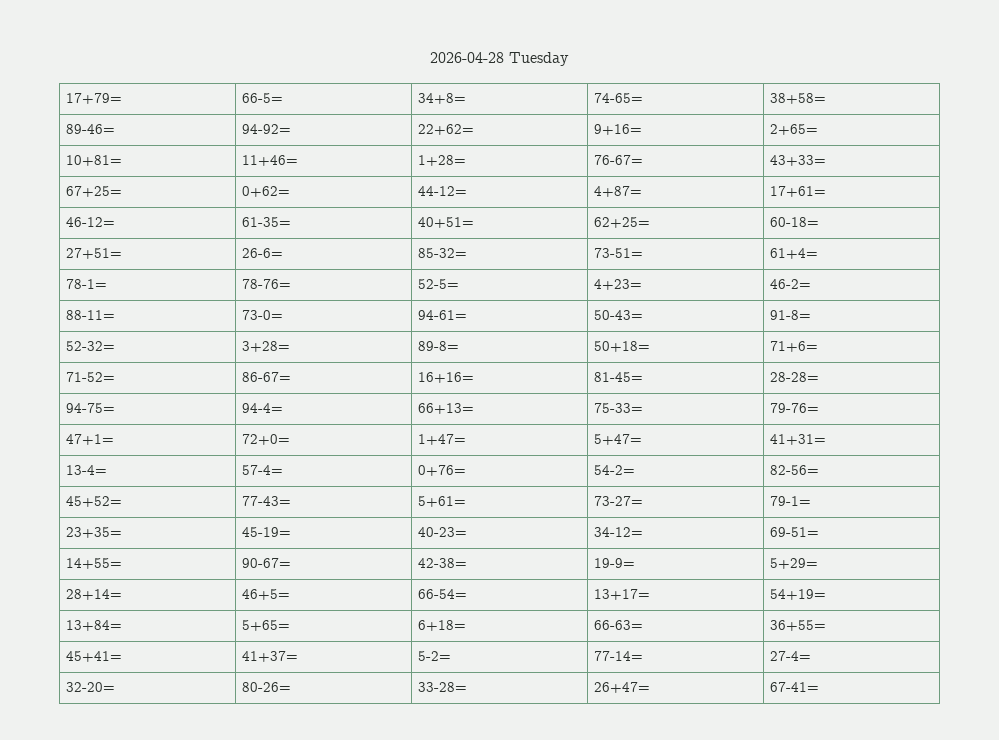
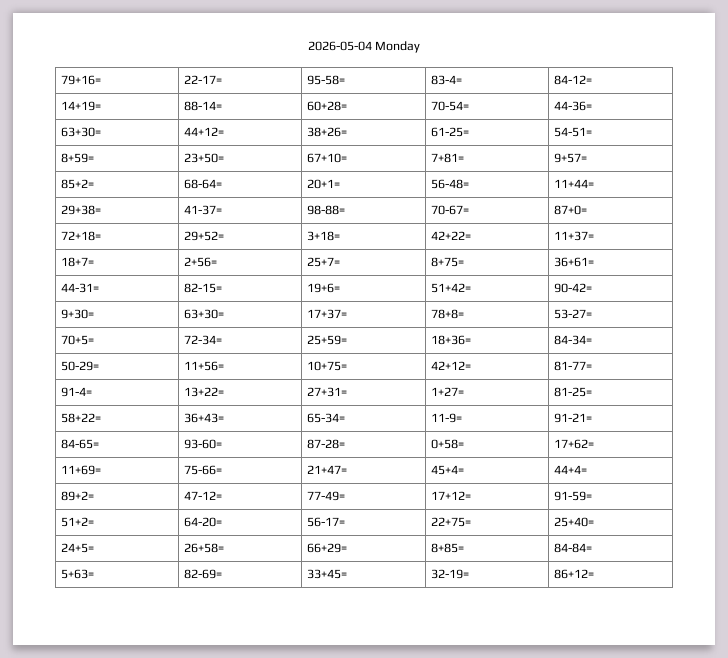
- 2026-04-28 Tuesday
- 17+79= | 66-5= | 34+8= | 74-65= | 38+58=
- 89-46= | 94-92= | 22+62= | 9+16= | 2+65=
- 10+81= | 11+46= | 1+28= | 76-67= | 43+33=
- 67+25= | 0+62= | 44-12= | 4+87= | 17+61=
- 46-12= | 61-35= | 40+51= | 62+25= | 60-18=
- 27+51= | 26-6= | 85-32= | 73-51= | 61+4=
- 78-1= | 78-76= | 52-5= | 4+23= | 46-2=
- 88-11= | 73-0= | 94-61= | 50-43= | 91-8=
- 52-32= | 3+28= | 89-8= | 50+18= | 71+6=
- 71-52= | 86-67= | 16+16= | 81-45= | 28-28=
- 94-75= | 94-4= | 66+13= | 75-33= | 79-76=
- 47+1= | 72+0= | 1+47= | 5+47= | 41+31=
- 13-4= | 57-4= | 0+76= | 54-2= | 82-56=
- 45+52= | 77-43= | 5+61= | 73-27= | 79-1=
- 23+35= | 45-19= | 40-23= | 34-12= | 69-51=
- 14+55= | 90-67= | 42-38= | 19-9= | 5+29=
- 28+14= | 46+5= | 66-54= | 13+17= | 54+19=
- 13+84= | 5+65= | 6+18= | 66-63= | 36+55=
- 45+41= | 41+37= | 5-2= | 77-14= | 27-4=
- 32-20= | 80-26= | 33-28= | 26+47= | 67-41=
+ 2026-05-04 Monday
+ 79+16= | 22-17= | 95-58= | 83-4= | 84-12=
+ 14+19= | 88-14= | 60+28= | 70-54= | 44-36=
+ 63+30= | 44+12= | 38+26= | 61-25= | 54-51=
+ 8+59= | 23+50= | 67+10= | 7+81= | 9+57=
+ 85+2= | 68-64= | 20+1= | 56-48= | 11+44=
+ 29+38= | 41-37= | 98-88= | 70-67= | 87+0=
+ 72+18= | 29+52= | 3+18= | 42+22= | 11+37=
+ 18+7= | 2+56= | 25+7= | 8+75= | 36+61=
+ 44-31= | 82-15= | 19+6= | 51+42= | 90-42=
+ 9+30= | 63+30= | 17+37= | 78+8= | 53-27=
+ 70+5= | 72-34= | 25+59= | 18+36= | 84-34=
+ 50-29= | 11+56= | 10+75= | 42+12= | 81-77=
+ 91-4= | 13+22= | 27+31= | 1+27= | 81-25=
+ 58+22= | 36+43= | 65-34= | 11-9= | 91-21=
+ 84-65= | 93-60= | 87-28= | 0+58= | 17+62=
+ 11+69= | 75-66= | 21+47= | 45+4= | 44+4=
+ 89+2= | 47-12= | 77-49= | 17+12= | 91-59=
+ 51+2= | 64-20= | 56-17= | 22+75= | 25+40=
+ 24+5= | 26+58= | 66+29= | 8+85= | 84-84=
+ 5+63= | 82-69= | 33+45= | 32-19= | 86+12=

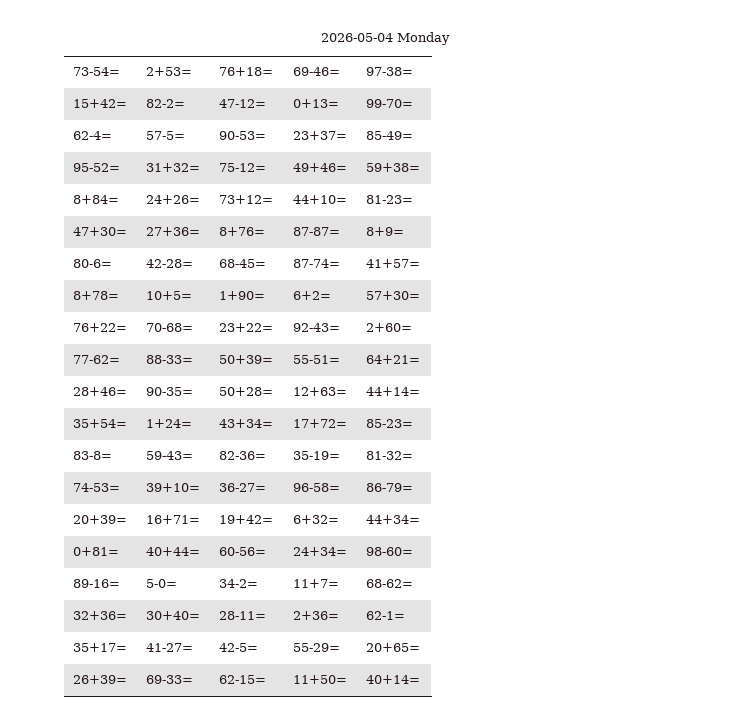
- 79+16= | 22-17= | 95-58= | 83-4= | 84-12=
- 14+19= | 88-14= | 60+28= | 70-54= | 44-36=
- 63+30= | 44+12= | 38+26= | 61-25= | 54-51=
- 8+59= | 23+50= | 67+10= | 7+81= | 9+57=
- 85+2= | 68-64= | 20+1= | 56-48= | 11+44=
- 29+38= | 41-37= | 98-88= | 70-67= | 87+0=
- 72+18= | 29+52= | 3+18= | 42+22= | 11+37=
- 18+7= | 2+56= | 25+7= | 8+75= | 36+61=
- 44-31= | 82-15= | 19+6= | 51+42= | 90-42=
- 9+30= | 63+30= | 17+37= | 78+8= | 53-27=
- 70+5= | 72-34= | 25+59= | 18+36= | 84-34=
- 50-29= | 11+56= | 10+75= | 42+12= | 81-77=
- 91-4= | 13+22= | 27+31= | 1+27= | 81-25=
- 58+22= | 36+43= | 65-34= | 11-9= | 91-21=
- 84-65= | 93-60= | 87-28= | 0+58= | 17+62=
- 11+69= | 75-66= | 21+47= | 45+4= | 44+4=
- 89+2= | 47-12= | 77-49= | 17+12= | 91-59=
- 51+2= | 64-20= | 56-17= | 22+75= | 25+40=
- 24+5= | 26+58= | 66+29= | 8+85= | 84-84=
- 5+63= | 82-69= | 33+45= | 32-19= | 86+12=
+ 73-54= | 2+53= | 76+18= | 69-46= | 97-38=
+ 15+42= | 82-2= | 47-12= | 0+13= | 99-70=
+ 62-4= | 57-5= | 90-53= | 23+37= | 85-49=
+ 95-52= | 31+32= | 75-12= | 49+46= | 59+38=
+ 8+84= | 24+26= | 73+12= | 44+10= | 81-23=
+ 47+30= | 27+36= | 8+76= | 87-87= | 8+9=
+ 80-6= | 42-28= | 68-45= | 87-74= | 41+57=
+ 8+78= | 10+5= | 1+90= | 6+2= | 57+30=
+ 76+22= | 70-68= | 23+22= | 92-43= | 2+60=
+ 77-62= | 88-33= | 50+39= | 55-51= | 64+21=
+ 28+46= | 90-35= | 50+28= | 12+63= | 44+14=
+ 35+54= | 1+24= | 43+34= | 17+72= | 85-23=
+ 83-8= | 59-43= | 82-36= | 35-19= | 81-32=
+ 74-53= | 39+10= | 36-27= | 96-58= | 86-79=
+ 20+39= | 16+71= | 19+42= | 6+32= | 44+34=
+ 0+81= | 40+44= | 60-56= | 24+34= | 98-60=
+ 89-16= | 5-0= | 34-2= | 11+7= | 68-62=
+ 32+36= | 30+40= | 28-11= | 2+36= | 62-1=
+ 35+17= | 41-27= | 42-5= | 55-29= | 20+65=
+ 26+39= | 69-33= | 62-15= | 11+50= | 40+14=

